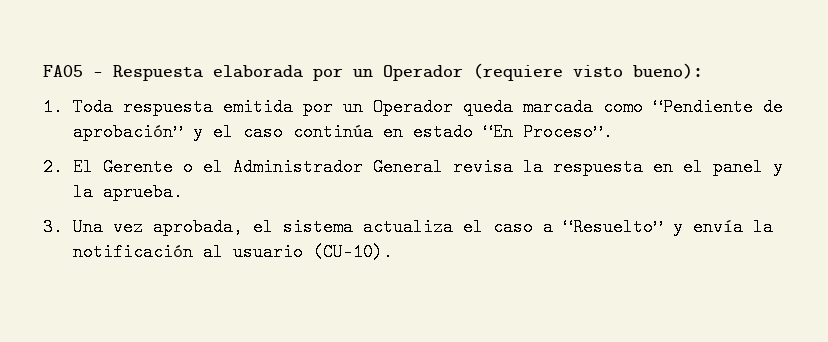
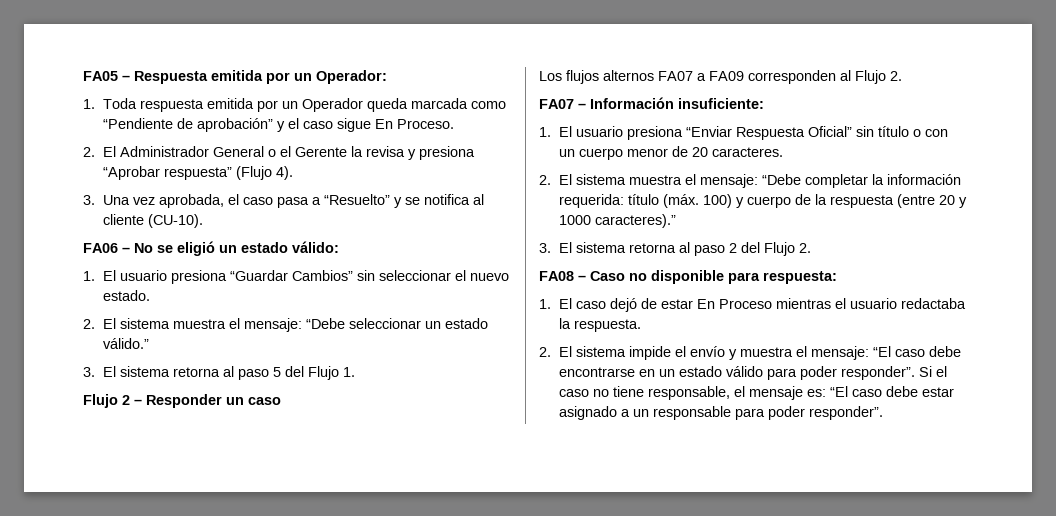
- FA05 – Respuesta elaborada por un Operador (requiere visto bueno):
+ FA05 – Respuesta emitida por un Operador:
- 1. Toda respuesta emitida por un Operador queda marcada como “Pendiente de aprobación” y el caso continúa en estado “En Proceso”.
- 2. El Gerente o el Administrador General revisa la respuesta en el panel y la aprueba.
+ 1. Toda respuesta emitida por un Operador queda marcada como “Pendiente de aprobación” y el caso sigue En Proceso.
+ 2. El Administrador General o el Gerente la revisa y presiona “Aprobar respuesta” (Flujo 4).
- 3. Una vez aprobada, el sistema actualiza el caso a “Resuelto” y envía la notificación al usuario (CU-10).
+ 3. Una vez aprobada, el caso pasa a “Resuelto” y se notifica al cliente (CU-10).
+ FA06 – No se eligió un estado válido:
+ 1. El usuario presiona “Guardar Cambios” sin seleccionar el nuevo estado.
+ 2. El sistema muestra el mensaje: “Debe seleccionar un estado válido.”
+ 3. El sistema retorna al paso 5 del Flujo 1.
+ Flujo 2 – Responder un caso
+ Los flujos alternos FA07 a FA09 corresponden al Flujo 2.
+ FA07 – Información insuficiente:
+ 1. El usuario presiona “Enviar Respuesta Oficial” sin título o con un cuerpo menor de 20 caracteres.
+ 2. El sistema muestra el mensaje: “Debe completar la información requerida: título (máx. 100) y cuerpo de la respuesta (entre 20 y 1000 caracteres).”
+ 3. El sistema retorna al paso 2 del Flujo 2.
+ FA08 – Caso no disponible para respuesta:
+ 1. El caso dejó de estar En Proceso mientras el usuario redactaba la respuesta.
+ 2. El sistema impide el envío y muestra el mensaje: “El caso debe encontrarse en un estado válido para poder responder”. Si el caso no tiene responsable, el mensaje es: “El caso debe estar asignado a un responsable para poder responder”.

